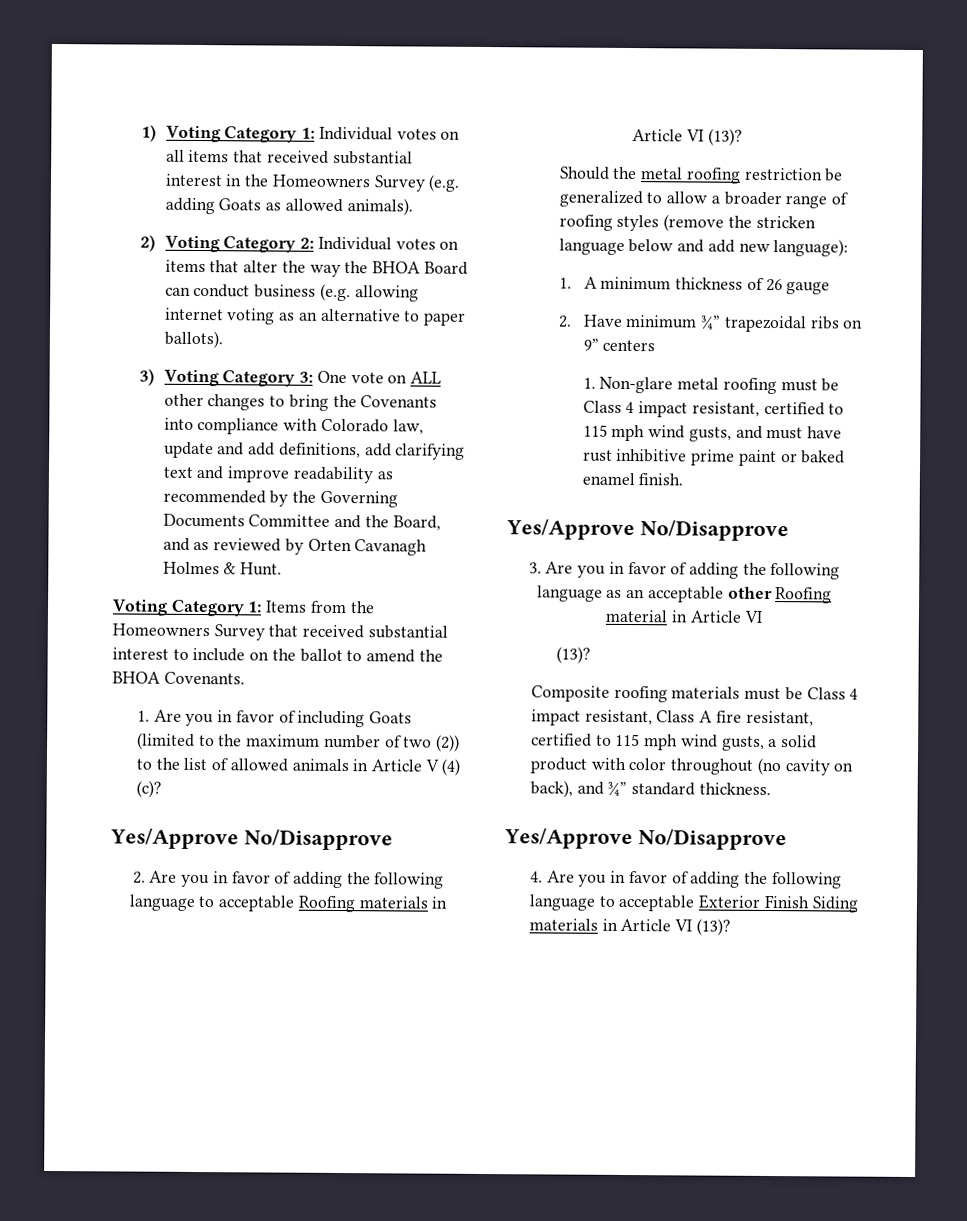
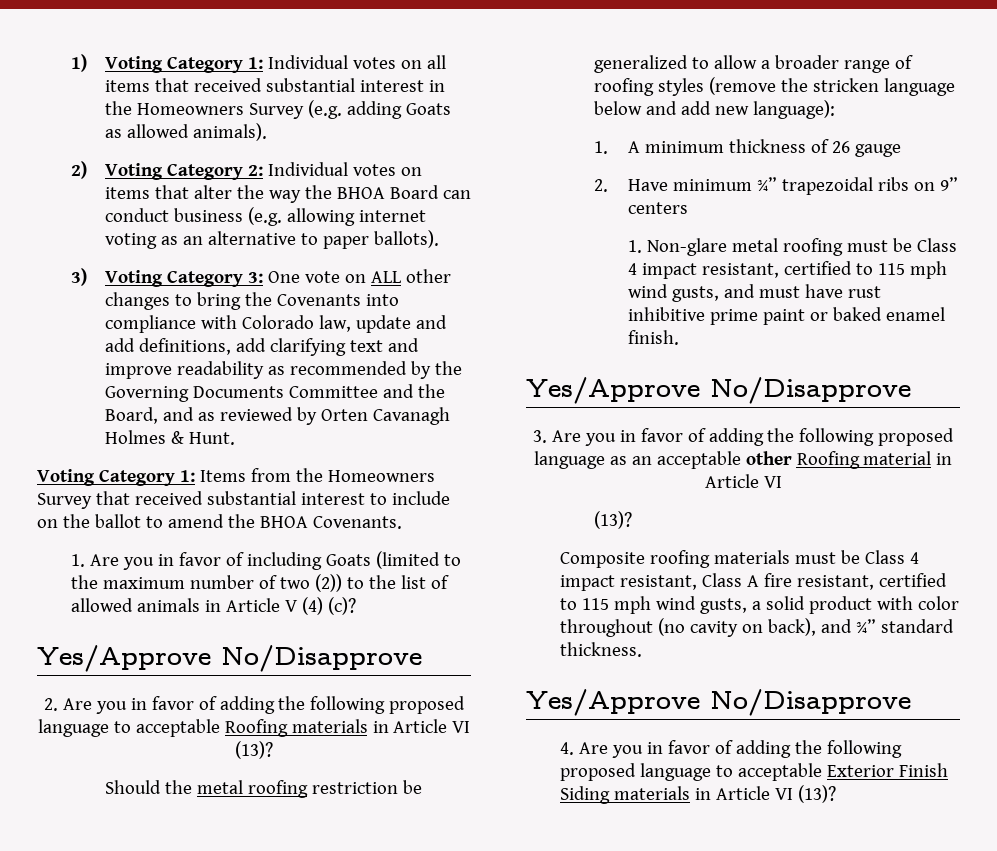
- 2. Are you in favor of adding the following language to acceptable Roofing materials in Article VI (13)?
+ 2. Are you in favor of adding the following proposed language to acceptable Roofing materials in Article VI (13)?
- 3. Are you in favor of adding the following language as an acceptable other Roofing material in Article VI
+ 3. Are you in favor of adding the following proposed language as an acceptable other Roofing material in Article VI
- 4. Are you in favor of adding the following language to acceptable Exterior Finish Siding materials in Article VI (13)?
+ 4. Are you in favor of adding the following proposed language to acceptable Exterior Finish Siding materials in Article VI (13)?

